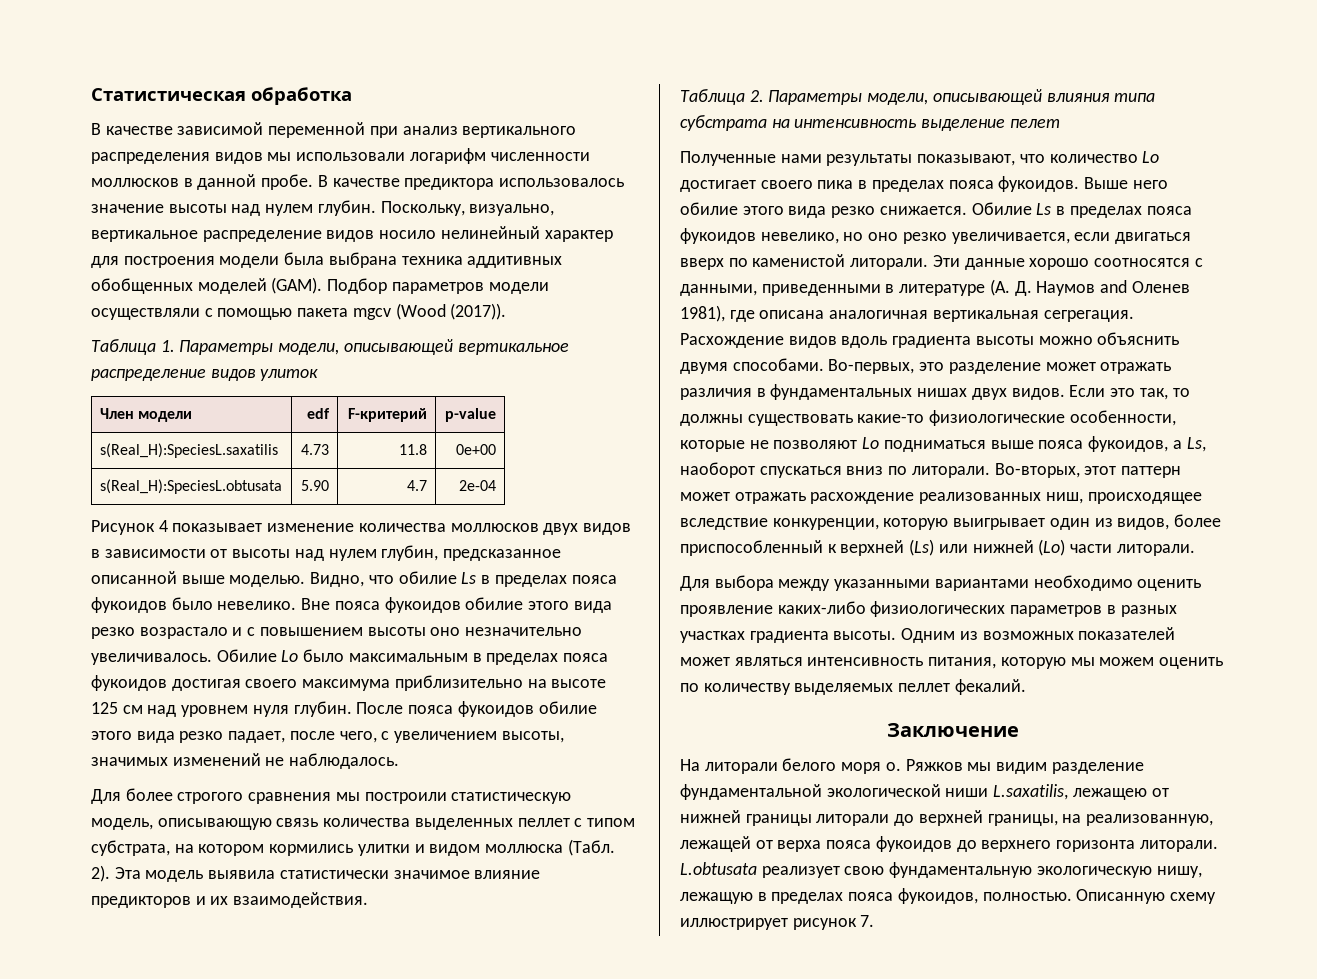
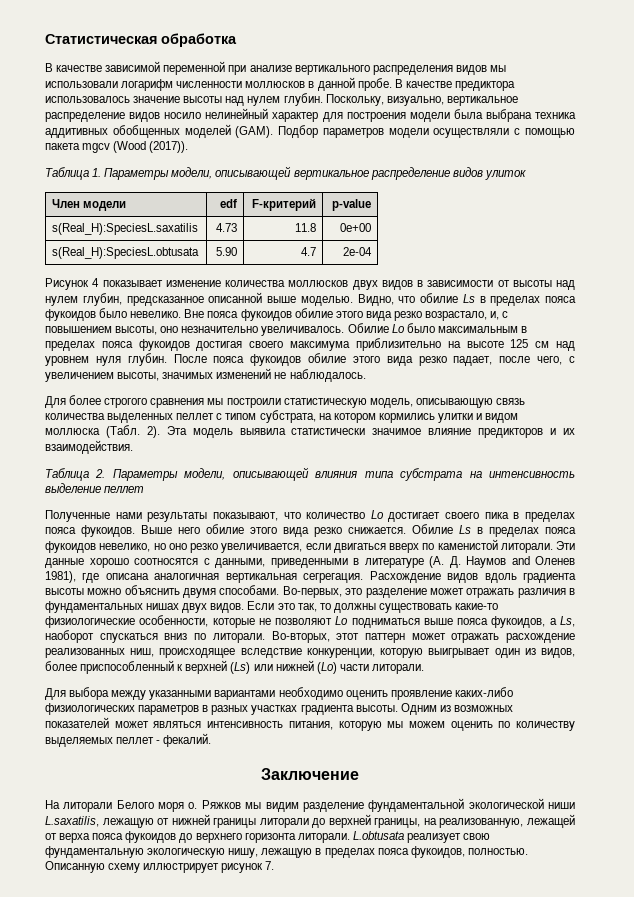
- В качестве зависимой переменной при анализ вертикального распределения видов мы использовали логарифм численности моллюсков в данной пробе.
+ В качестве зависимой переменной при анализе вертикального распределения видов мы использовали логарифм численности моллюсков в данной пробе.
- Вне пояса фукоидов обилие этого вида резко возрастало и с повышением высоты оно незначительно увеличивалось.
+ Вне пояса фукоидов обилие этого вида резко возрастало, и, с повышением высоты, оно незначительно увеличивалось.
- Таблица 2. Параметры модели, описывающей влияния типа субстрата на интенсивность выделение пелет
+ Таблица 2. Параметры модели, описывающей влияния типа субстрата на интенсивность выделение пеллет
- Одним из возможных показателей может являться интенсивность питания, которую мы можем оценить по количеству выделяемых пеллет фекалий.
+ Одним из возможных показателей может являться интенсивность питания, которую мы можем оценить по количеству выделяемых пеллет - фекалий.
- На литорали белого моря о.
+ На литорали Белого моря о.
- Ряжков мы видим разделение фундаментальной экологической ниши L.saxatilis, лежащею от нижней границы литорали до верхней границы, на реализованную, лежащей от верха пояса фукоидов до верхнего горизонта литорали.
+ Ряжков мы видим разделение фундаментальной экологической ниши L.saxatilis, лежащую от нижней границы литорали до верхней границы, на реализованную, лежащей от верха пояса фукоидов до верхнего горизонта литорали.

